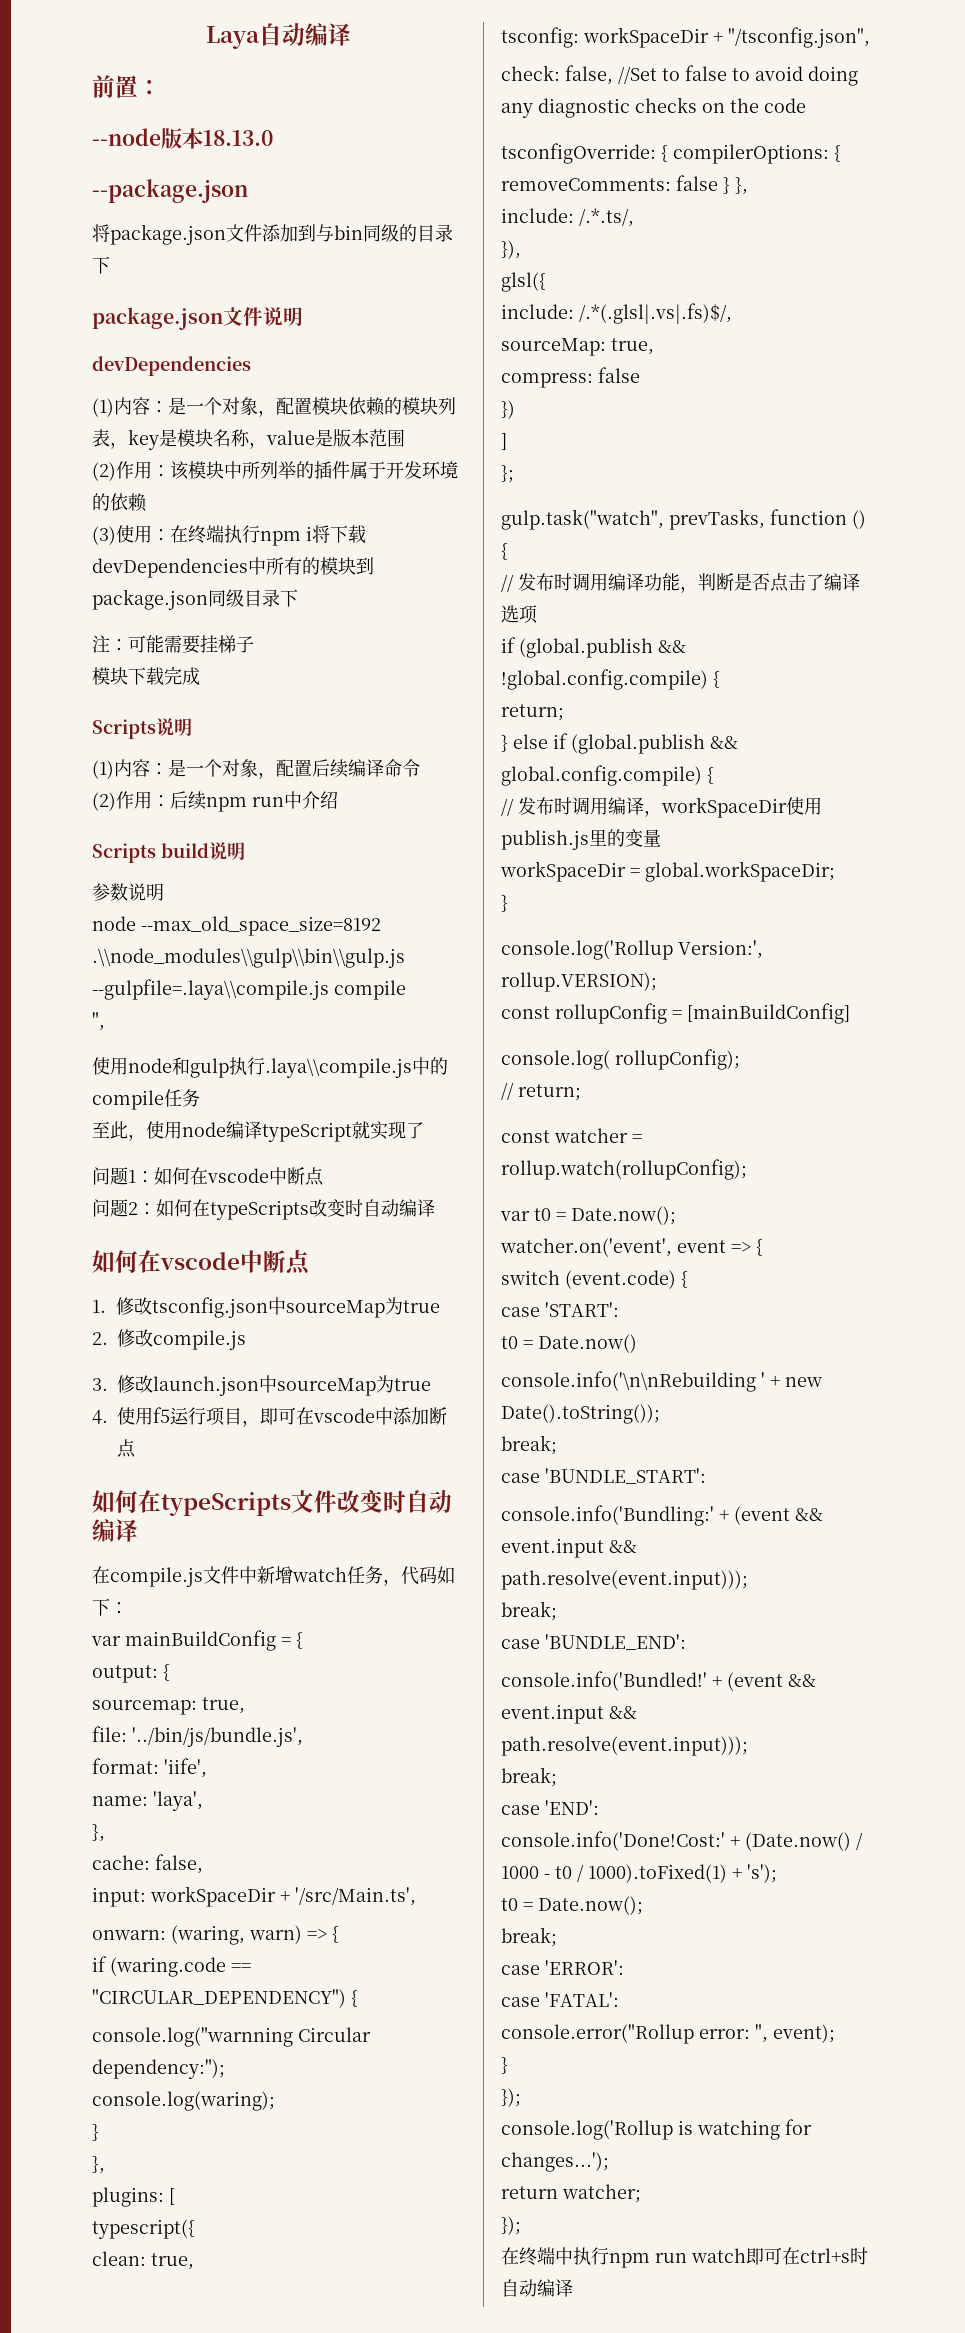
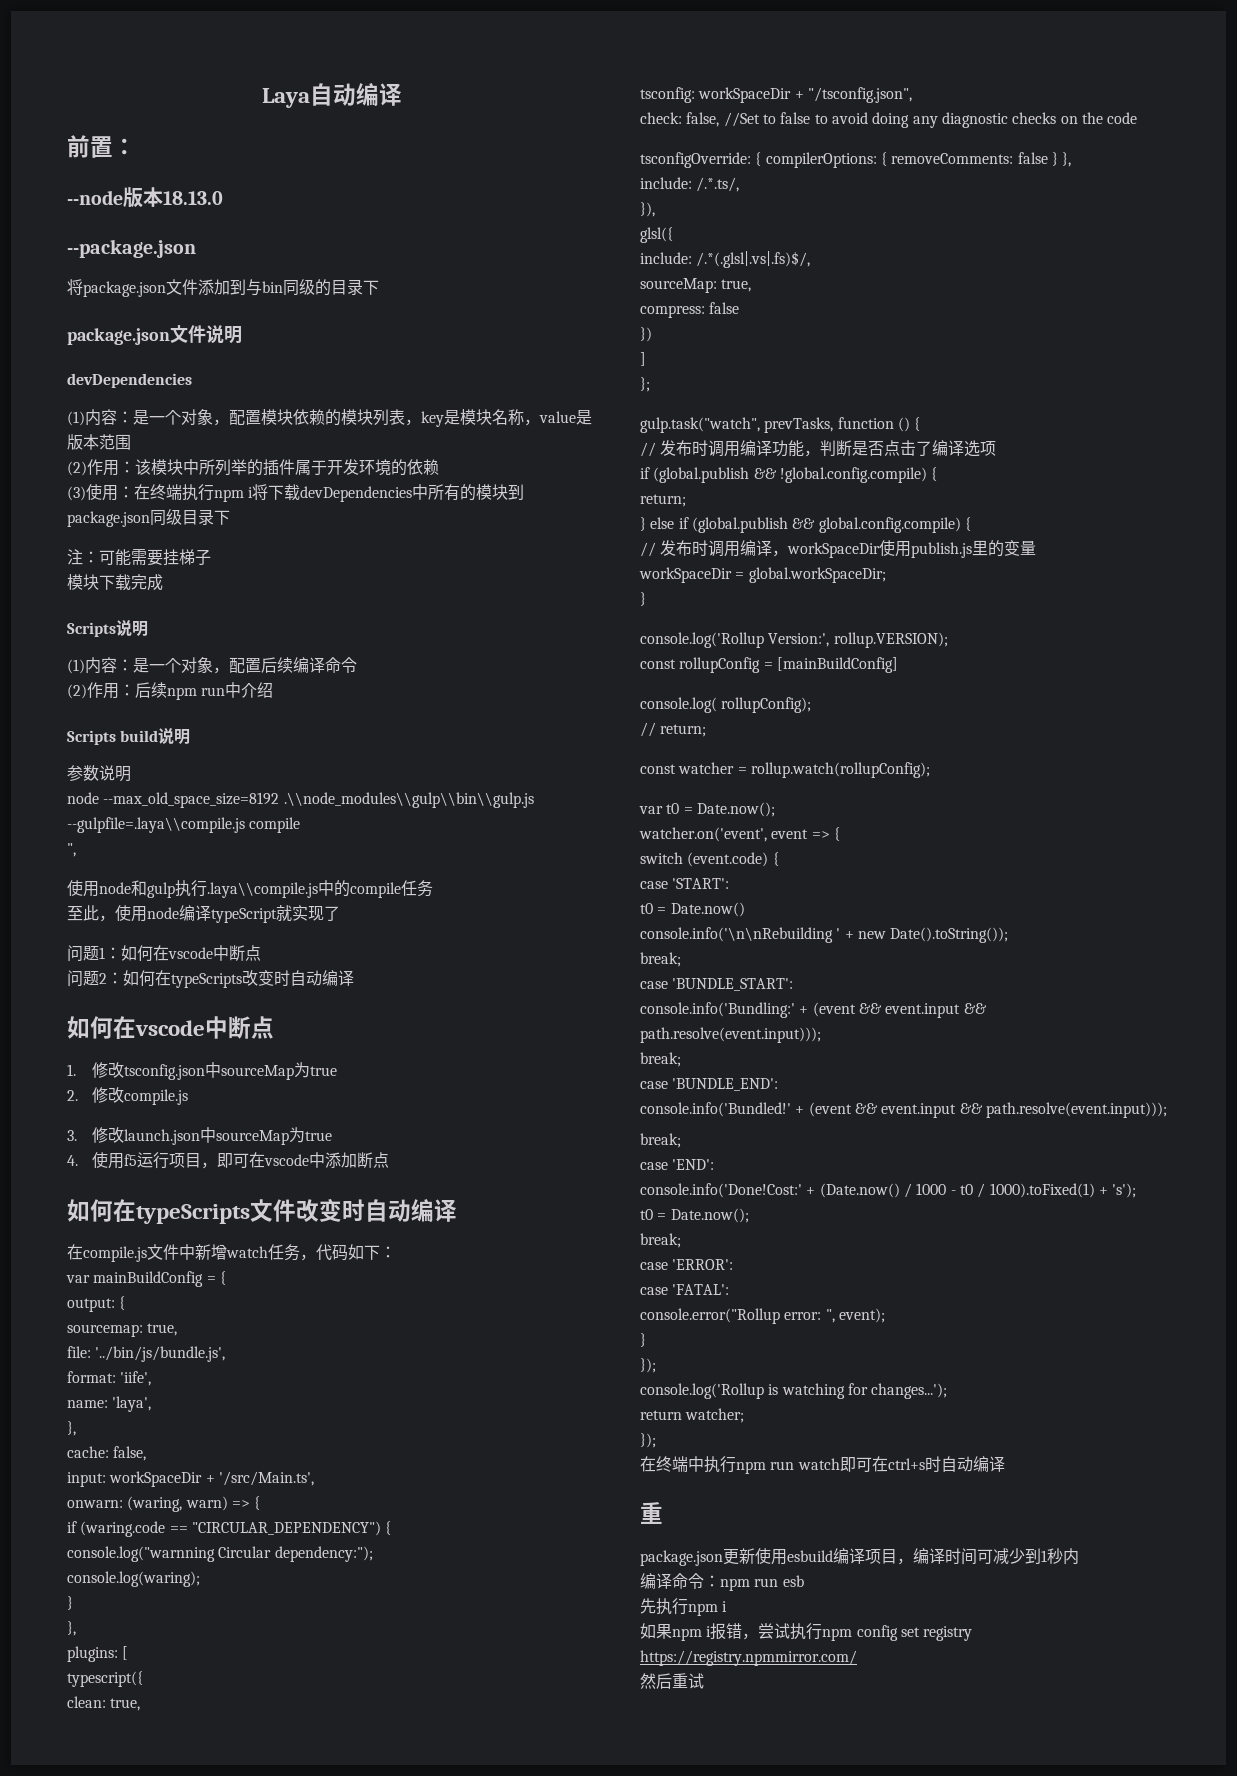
  在终端中执行npm run watch即可在ctrl+s时自动编译
+ 重
+ package.json更新使用esbuild编译项目，编译时间可减少到1秒内
+ 编译命令：npm run esb
+ 先执行npm i
+ 如果npm i报错，尝试执行npm config set registry https://registry.npmmirror.com/
+ 然后重试

